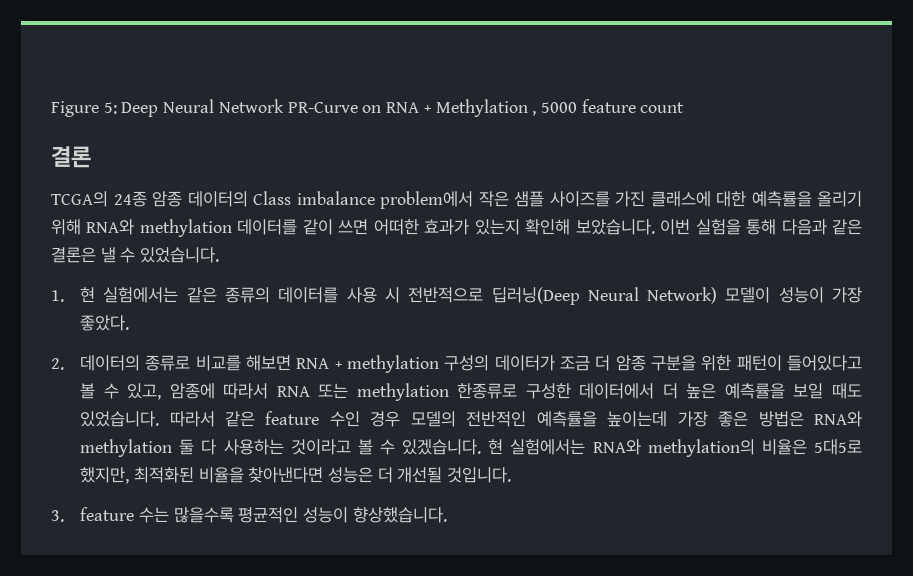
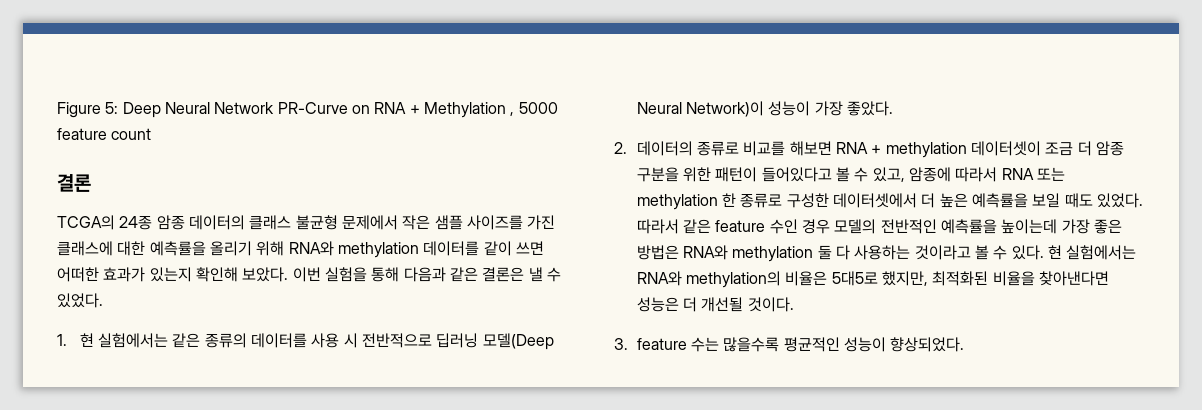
- TCGA의 24종 암종 데이터의 Class imbalance problem에서 작은 샘플 사이즈를 가진 클래스에 대한 예측률을 올리기 위해 RNA와 methylation 데이터를 같이 쓰면 어떠한 효과가 있는지 확인해 보았습니다.
+ TCGA의 24종 암종 데이터의 클래스 불균형 문제에서 작은 샘플 사이즈를 가진 클래스에 대한 예측률을 올리기 위해 RNA와 methylation 데이터를 같이 쓰면 어떠한 효과가 있는지 확인해 보았다.
- 이번 실험을 통해 다음과 같은 결론은 낼 수 있었습니다.
+ 이번 실험을 통해 다음과 같은 결론은 낼 수 있었다.
- 1. 현 실험에서는 같은 종류의 데이터를 사용 시 전반적으로 딥러닝(Deep Neural Network) 모델이 성능이 가장 좋았다.
+ 1. 현 실험에서는 같은 종류의 데이터를 사용 시 전반적으로 딥러닝 모델(Deep Neural Network)이 성능이 가장 좋았다.
- 2. 데이터의 종류로 비교를 해보면 RNA + methylation 구성의 데이터가 조금 더 암종 구분을 위한 패턴이 들어있다고 볼 수 있고, 암종에 따라서 RNA 또는 methylation 한종류로 구성한 데이터에서 더 높은 예측률을 보일 때도 있었습니다.
+ 2. 데이터의 종류로 비교를 해보면 RNA + methylation 데이터셋이 조금 더 암종 구분을 위한 패턴이 들어있다고 볼 수 있고, 암종에 따라서 RNA 또는 methylation 한 종류로 구성한 데이터셋에서 더 높은 예측률을 보일 때도 있었다.
- 따라서 같은 feature 수인 경우 모델의 전반적인 예측률을 높이는데 가장 좋은 방법은 RNA와 methylation 둘 다 사용하는 것이라고 볼 수 있겠습니다.
+ 따라서 같은 feature 수인 경우 모델의 전반적인 예측률을 높이는데 가장 좋은 방법은 RNA와 methylation 둘 다 사용하는 것이라고 볼 수 있다.
- 현 실험에서는 RNA와 methylation의 비율은 5대5로 했지만, 최적화된 비율을 찾아낸다면 성능은 더 개선될 것입니다.
+ 현 실험에서는 RNA와 methylation의 비율은 5대5로 했지만, 최적화된 비율을 찾아낸다면 성능은 더 개선될 것이다.
- 3. feature 수는 많을수록 평균적인 성능이 향상했습니다.
+ 3. feature 수는 많을수록 평균적인 성능이 향상되었다.

